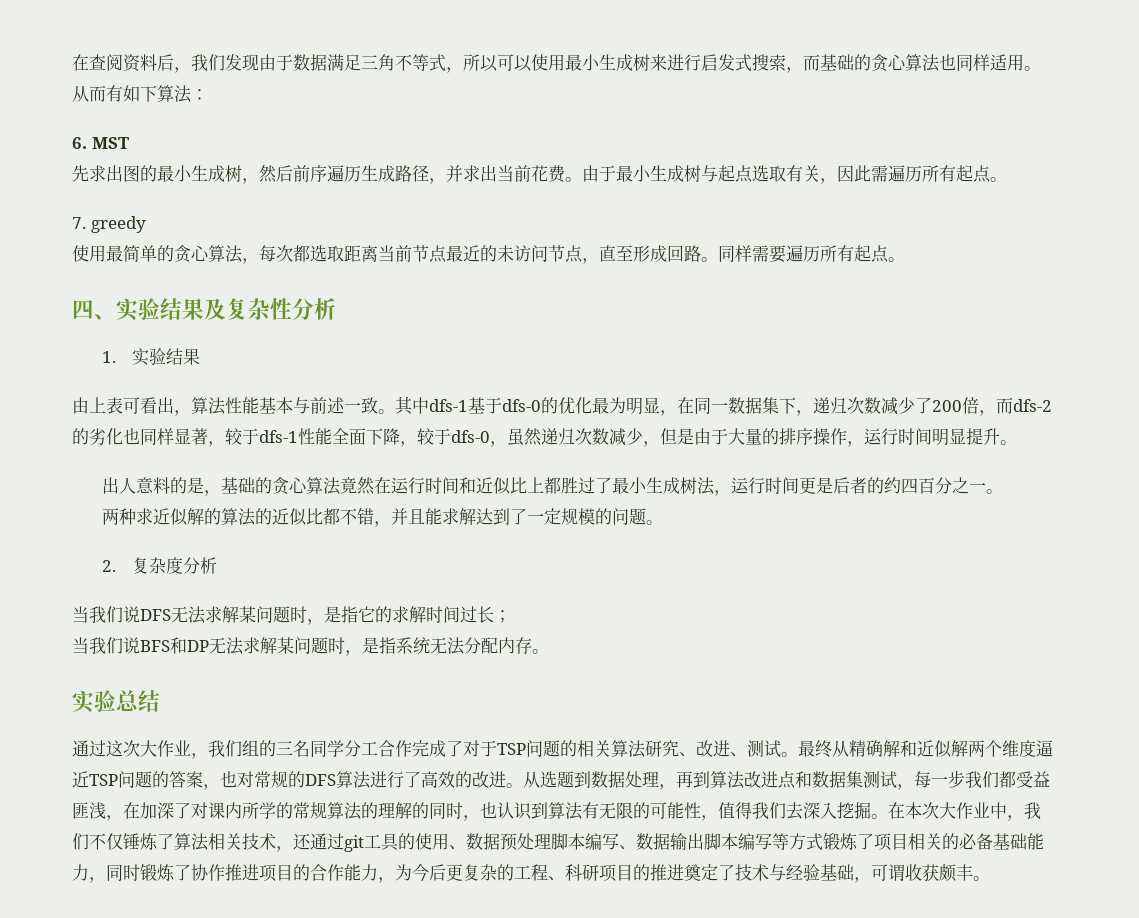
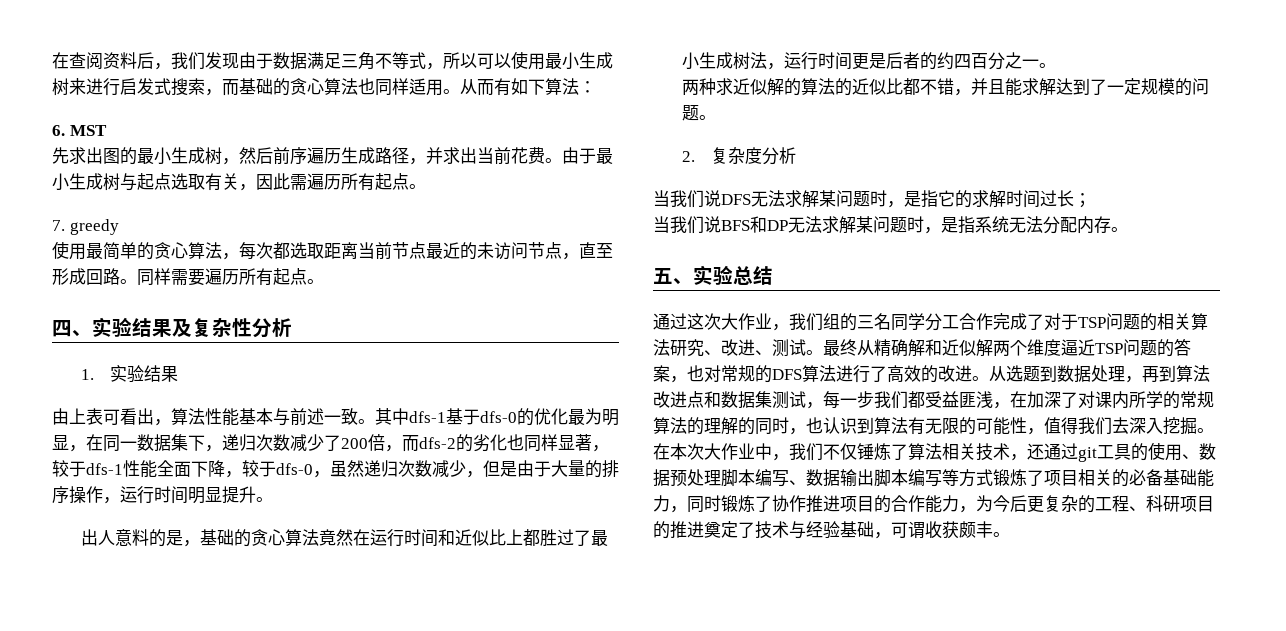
- 实验总结
+ 五、实验总结

